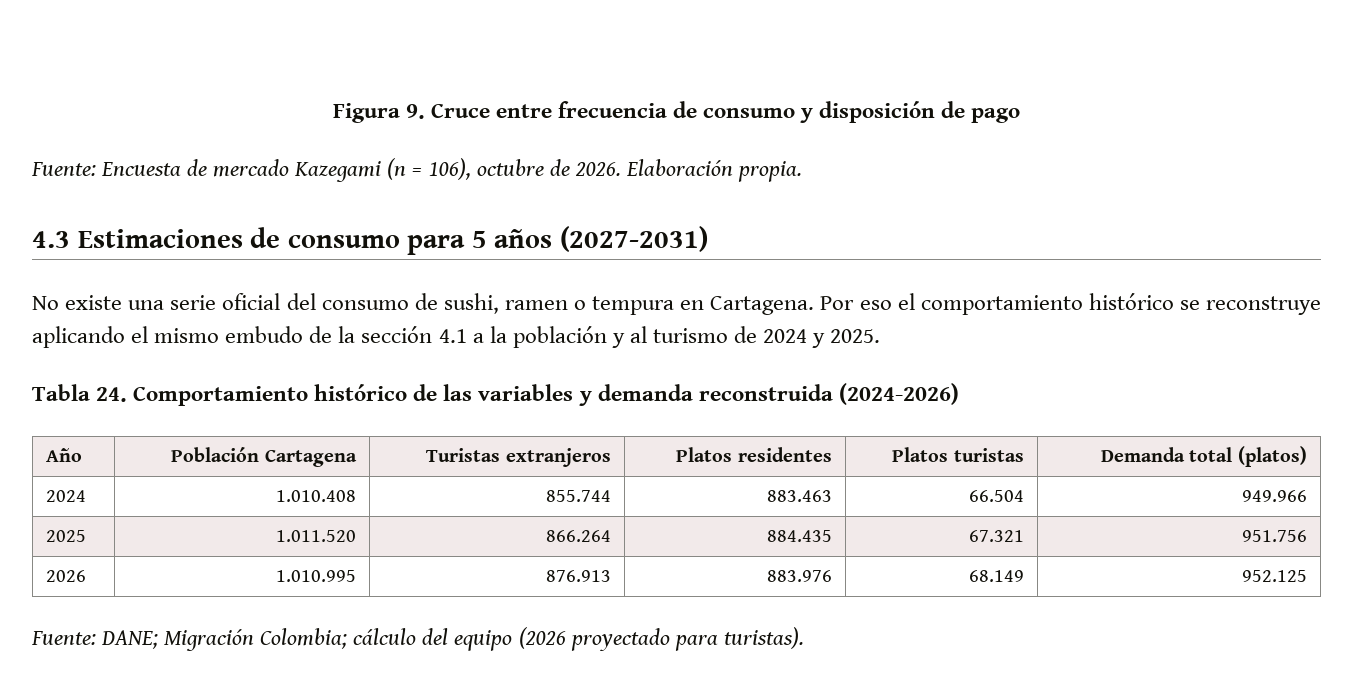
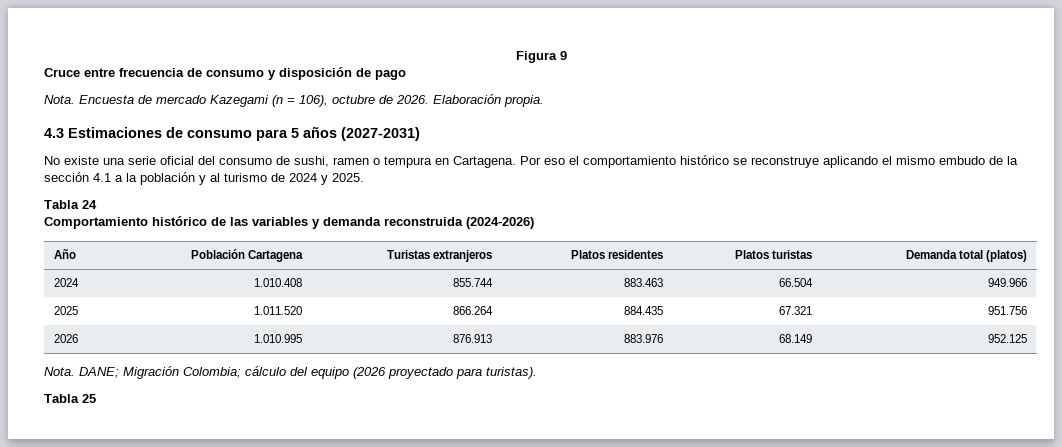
- Figura 9. Cruce entre frecuencia de consumo y disposición de pago
+ Figura 9
+ Cruce entre frecuencia de consumo y disposición de pago
- Fuente: Encuesta de mercado Kazegami (n = 106), octubre de 2026.
+ Nota. Encuesta de mercado Kazegami (n = 106), octubre de 2026.
- Tabla 24. Comportamiento histórico de las variables y demanda reconstruida (2024-2026)
+ Tabla 24
+ Comportamiento histórico de las variables y demanda reconstruida (2024-2026)
- Fuente: DANE; Migración Colombia; cálculo del equipo (2026 proyectado para turistas).
+ Nota. DANE; Migración Colombia; cálculo del equipo (2026 proyectado para turistas).
+ Tabla 25

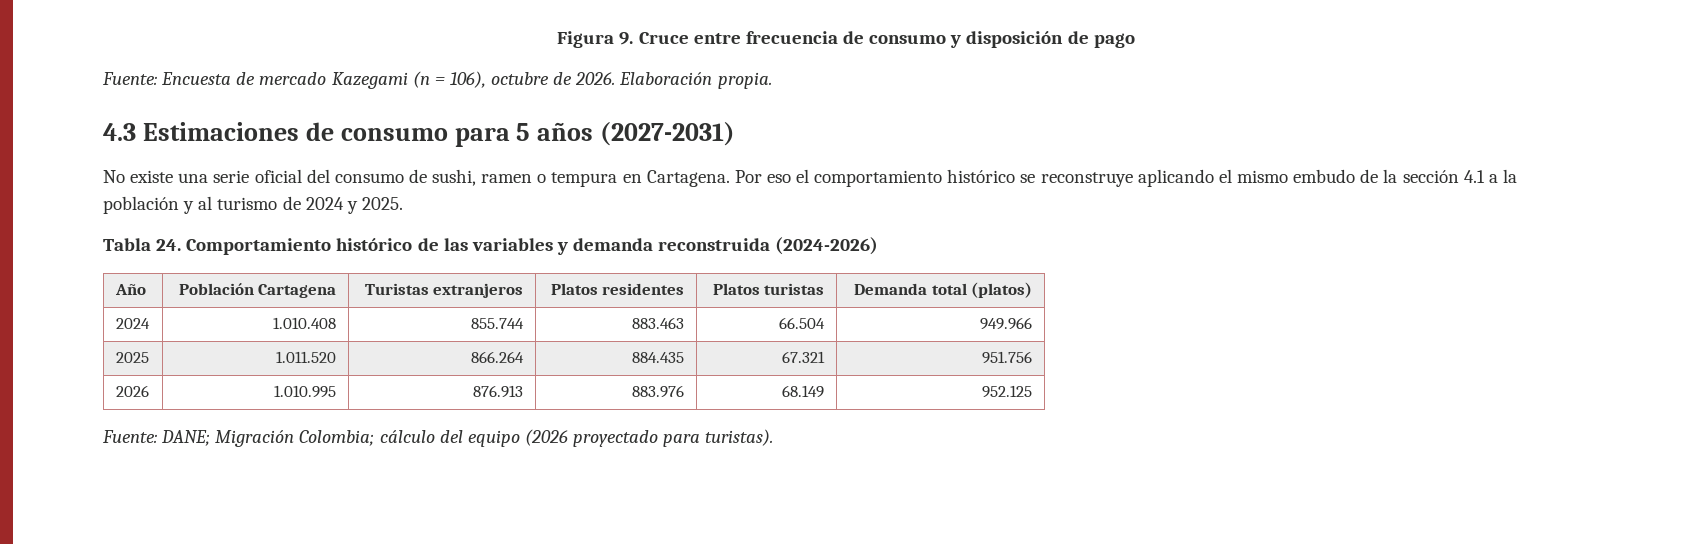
- Figura 9
- Cruce entre frecuencia de consumo y disposición de pago
+ Figura 9. Cruce entre frecuencia de consumo y disposición de pago
- Nota. Encuesta de mercado Kazegami (n = 106), octubre de 2026.
+ Fuente: Encuesta de mercado Kazegami (n = 106), octubre de 2026.
- Tabla 24
- Comportamiento histórico de las variables y demanda reconstruida (2024-2026)
+ Tabla 24. Comportamiento histórico de las variables y demanda reconstruida (2024-2026)
- Nota. DANE; Migración Colombia; cálculo del equipo (2026 proyectado para turistas).
+ Fuente: DANE; Migración Colombia; cálculo del equipo (2026 proyectado para turistas).
- Tabla 25

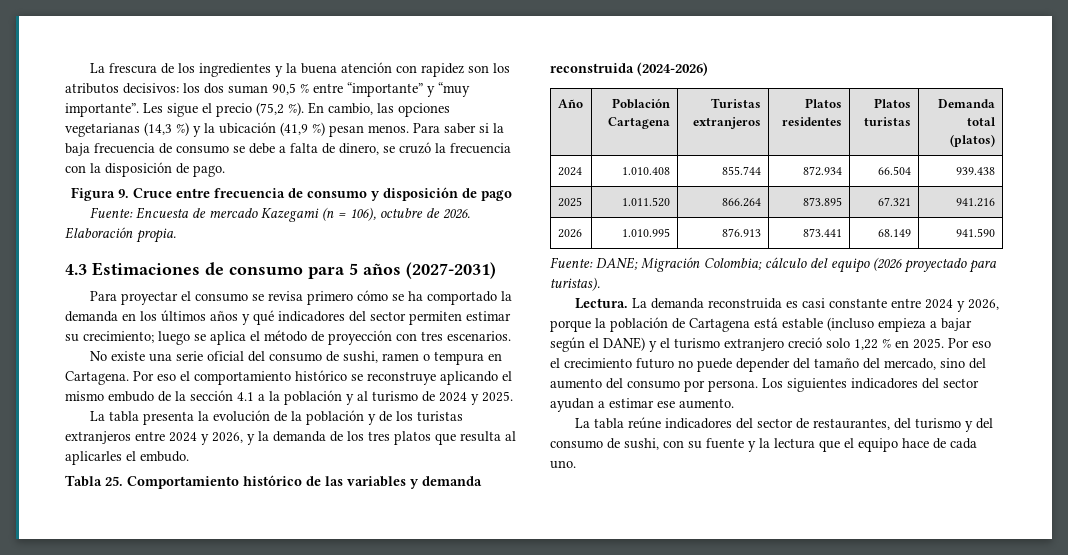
+ La frescura de los ingredientes y la buena atención con rapidez son los atributos decisivos: los dos suman 90,5 % entre “importante” y “muy importante”. Les sigue el precio (75,2 %). En cambio, las opciones vegetarianas (14,3 %) y la ubicación (41,9 %) pesan menos. Para saber si la baja frecuencia de consumo se debe a falta de dinero, se cruzó la frecuencia con la disposición de pago.
+ Para proyectar el consumo se revisa primero cómo se ha comportado la demanda en los últimos años y qué indicadores del sector permiten estimar su crecimiento; luego se aplica el método de proyección con tres escenarios.
+ La tabla presenta la evolución de la población y de los turistas extranjeros entre 2024 y 2026, y la demanda de los tres platos que resulta al aplicarles el embudo.
- Tabla 24. Comportamiento histórico de las variables y demanda reconstruida (2024-2026)
+ Tabla 25. Comportamiento histórico de las variables y demanda reconstruida (2024-2026)
- 2024 | 1.010.408 | 855.744 | 883.463 | 66.504 | 949.966
+ 2024 | 1.010.408 | 855.744 | 872.934 | 66.504 | 939.438
- 2025 | 1.011.520 | 866.264 | 884.435 | 67.321 | 951.756
+ 2025 | 1.011.520 | 866.264 | 873.895 | 67.321 | 941.216
- 2026 | 1.010.995 | 876.913 | 883.976 | 68.149 | 952.125
+ 2026 | 1.010.995 | 876.913 | 873.441 | 68.149 | 941.590
+ Lectura. La demanda reconstruida es casi constante entre 2024 y 2026, porque la población de Cartagena está estable (incluso empieza a bajar según el DANE) y el turismo extranjero creció solo 1,22 % en 2025. Por eso el crecimiento futuro no puede depender del tamaño del mercado, sino del aumento del consumo por persona. Los siguientes indicadores del sector ayudan a estimar ese aumento.
+ La tabla reúne indicadores del sector de restaurantes, del turismo y del consumo de sushi, con su fuente y la lectura que el equipo hace de cada uno.

